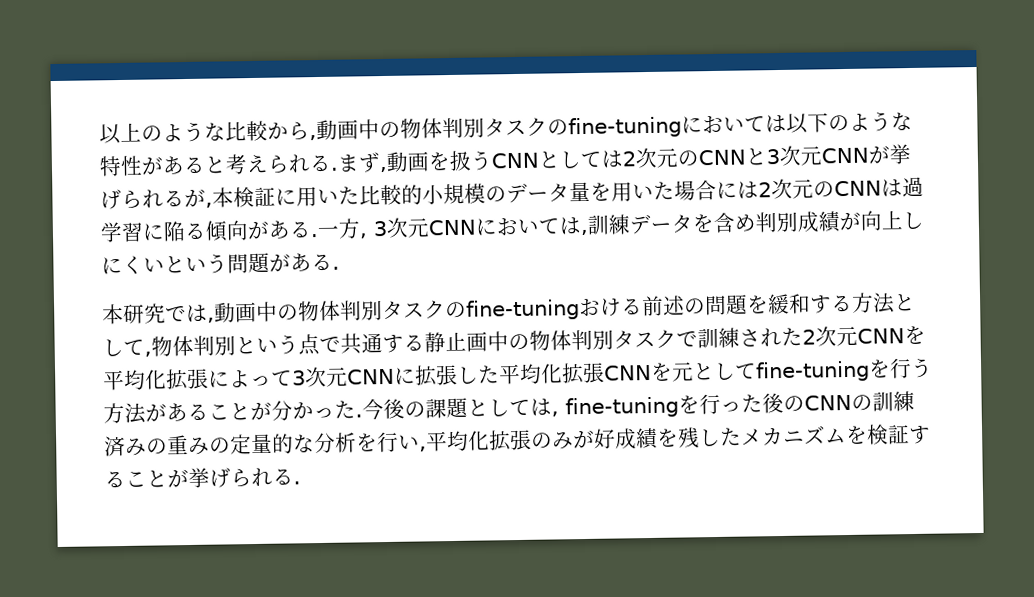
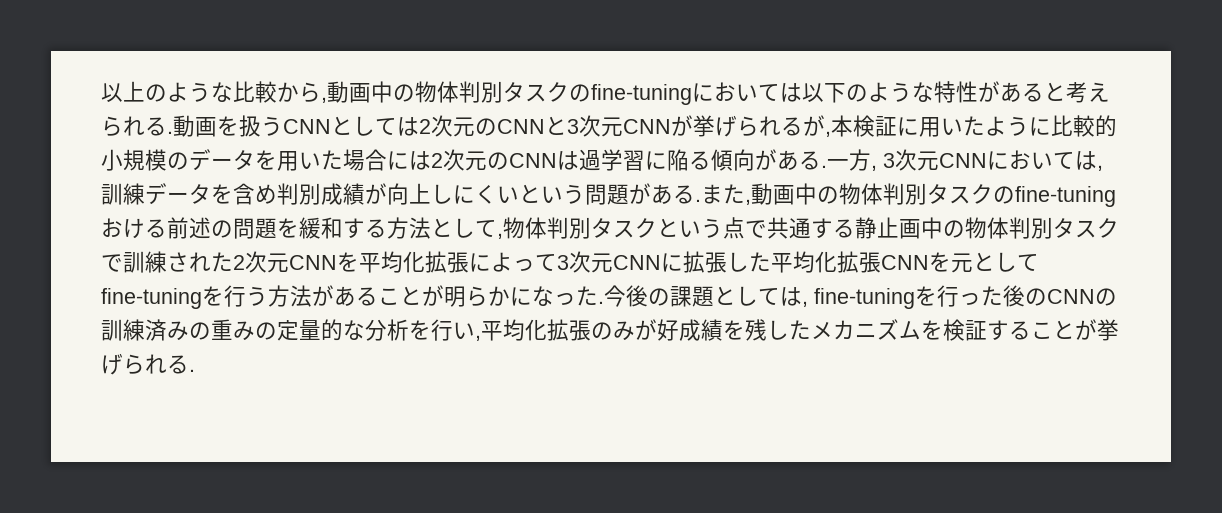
- まず,動画を扱うCNNとしては2次元のCNNと3次元CNNが挙げられるが,本検証に用いた比較的小規模のデータ量を用いた場合には2次元のCNNは過学習に陥る傾向がある.
+ 動画を扱うCNNとしては2次元のCNNと3次元CNNが挙げられるが,本検証に用いたように比較的小規模のデータを用いた場合には2次元のCNNは過学習に陥る傾向がある.
- 一方, 3次元CNNにおいては,訓練データを含め判別成績が向上しにくいという問題がある.
- 本研究では,動画中の物体判別タスクのfine-tuningおける前述の問題を緩和する方法として,物体判別という点で共通する静止画中の物体判別タスクで訓練された2次元CNNを平均化拡張によって3次元CNNに拡張した平均化拡張CNNを元としてfine-tuningを行う方法があることが分かった.
+ 一方, 3次元CNNにおいては,訓練データを含め判別成績が向上しにくいという問題がある.また,動画中の物体判別タスクのfine-tuningおける前述の問題を緩和する方法として,物体判別タスクという点で共通する静止画中の物体判別タスクで訓練された2次元CNNを平均化拡張によって3次元CNNに拡張した平均化拡張CNNを元としてfine-tuningを行う方法があることが明らかになった.

